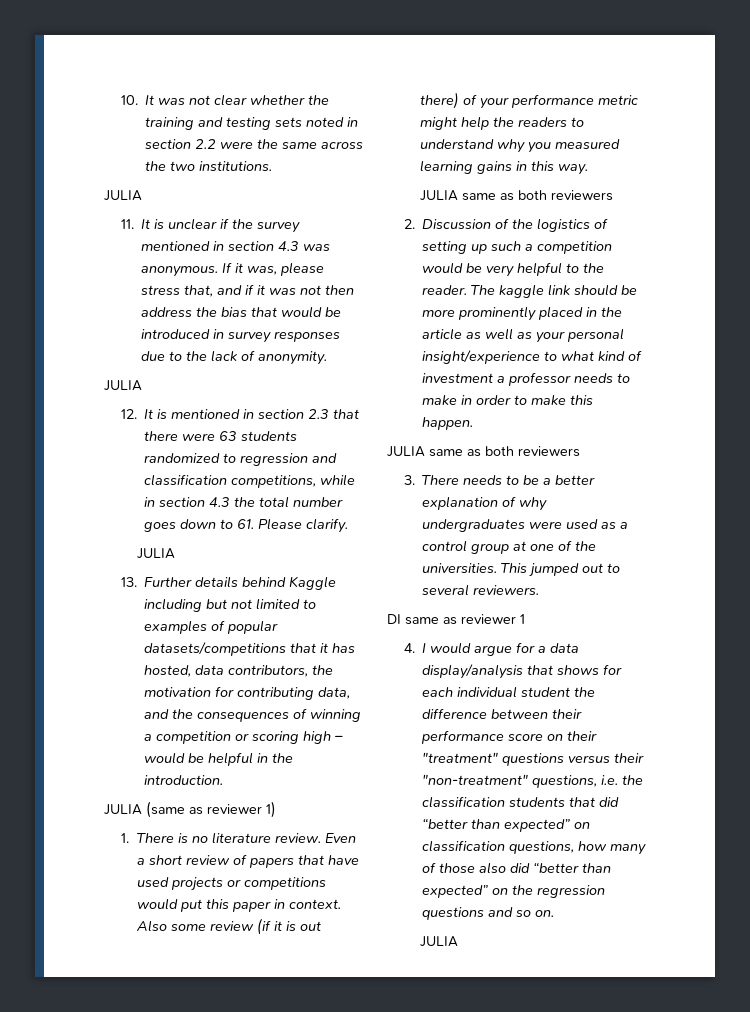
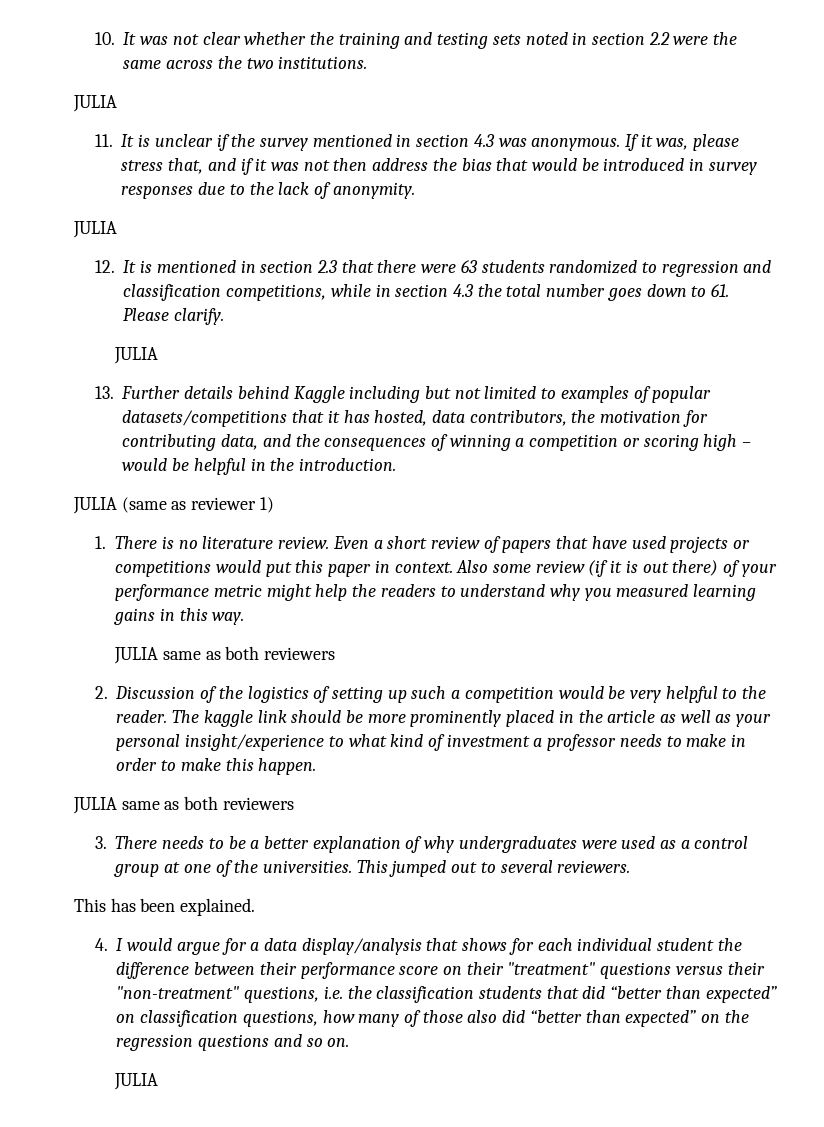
- DI same as reviewer 1
+ This has been explained.

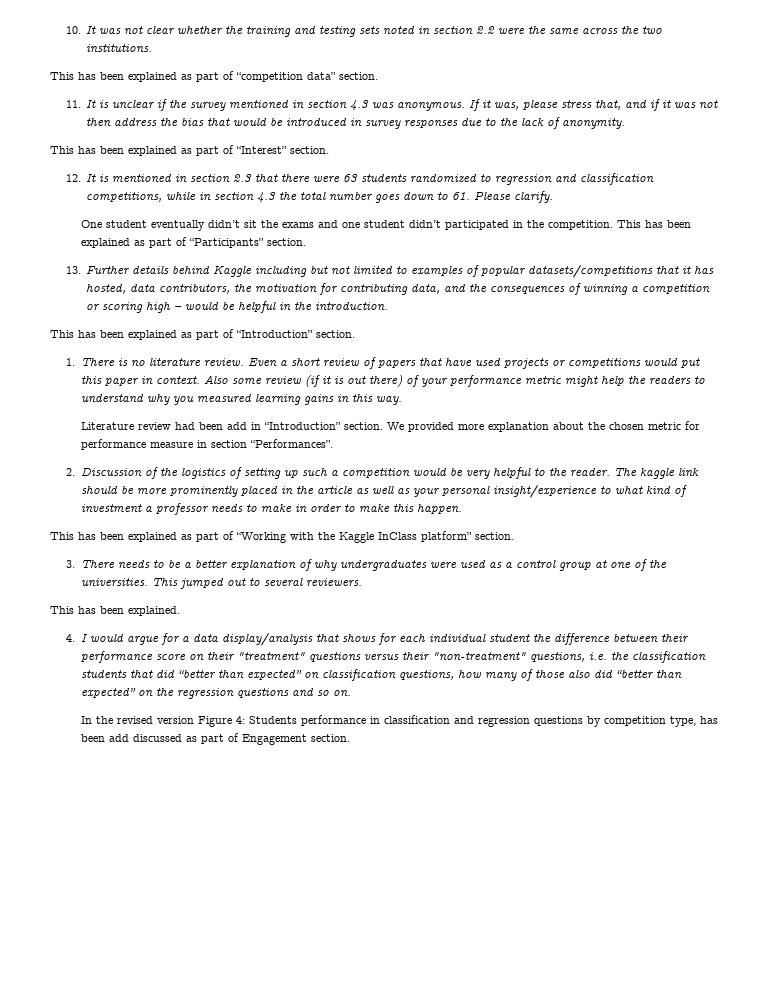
  10. It was not clear whether the training and testing sets noted in section 2.2 were the same across the two institutions.
- JULIA
+ This has been explained as part of “competition data” section.
  If it was, please stress that, and if it was not then address the bias that would be introduced in survey responses due to the lack of anonymity.
- JULIA
+ This has been explained as part of “Interest” section.
  12. It is mentioned in section 2.3 that there were 63 students randomized to regression and classification competitions, while in section 4.3 the total number goes down to 61. Please clarify.
- JULIA
+ One student eventually didn’t sit the exams and one student didn’t participated in the competition. This has been explained as part of “Participants” section.
- JULIA (same as reviewer 1)
+ This has been explained as part of “Introduction” section.
  Also some review (if it is out there) of your performance metric might help the readers to understand why you measured learning gains in this way.
- JULIA same as both reviewers
+ Literature review had been add in “Introduction” section. We provided more explanation about the chosen metric for performance measure in section “Performances”.
  The kaggle link should be more prominently placed in the article as well as your personal insight/experience to what kind of investment a professor needs to make in order to make this happen.
- JULIA same as both reviewers
+ This has been explained as part of “Working with the Kaggle InClass platform” section.
  4. I would argue for a data display/analysis that shows for each individual student the difference between their performance score on their "treatment" questions versus their "non-treatment" questions, i.e. the classification students that did “better than expected” on classification questions, how many of those also did “better than expected” on the regression questions and so on.
- JULIA
+ In the revised version Figure 4: Students performance in classification and regression questions by competition type, has been add discussed as part of Engagement section.

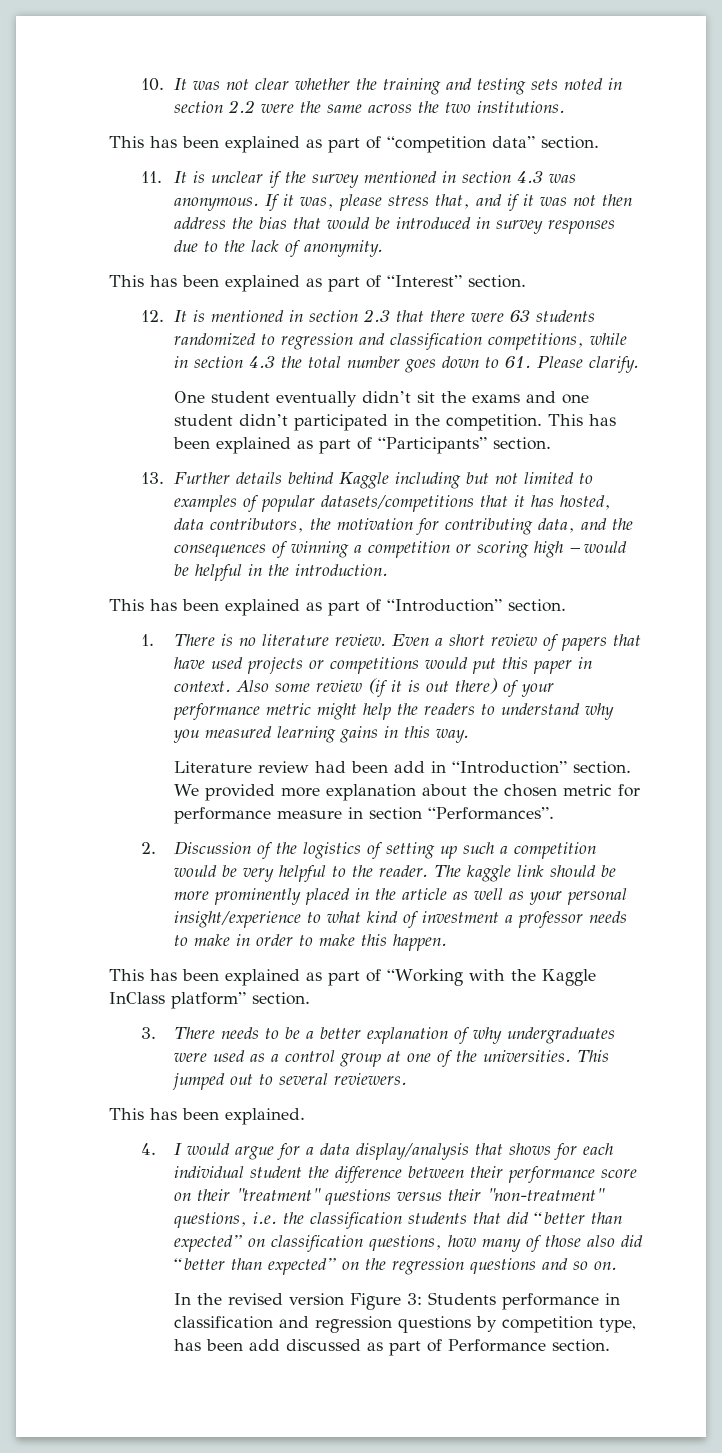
- In the revised version Figure 4: Students performance in classification and regression questions by competition type, has been add discussed as part of Engagement section.
+ In the revised version Figure 3: Students performance in classification and regression questions by competition type, has been add discussed as part of Performance section.

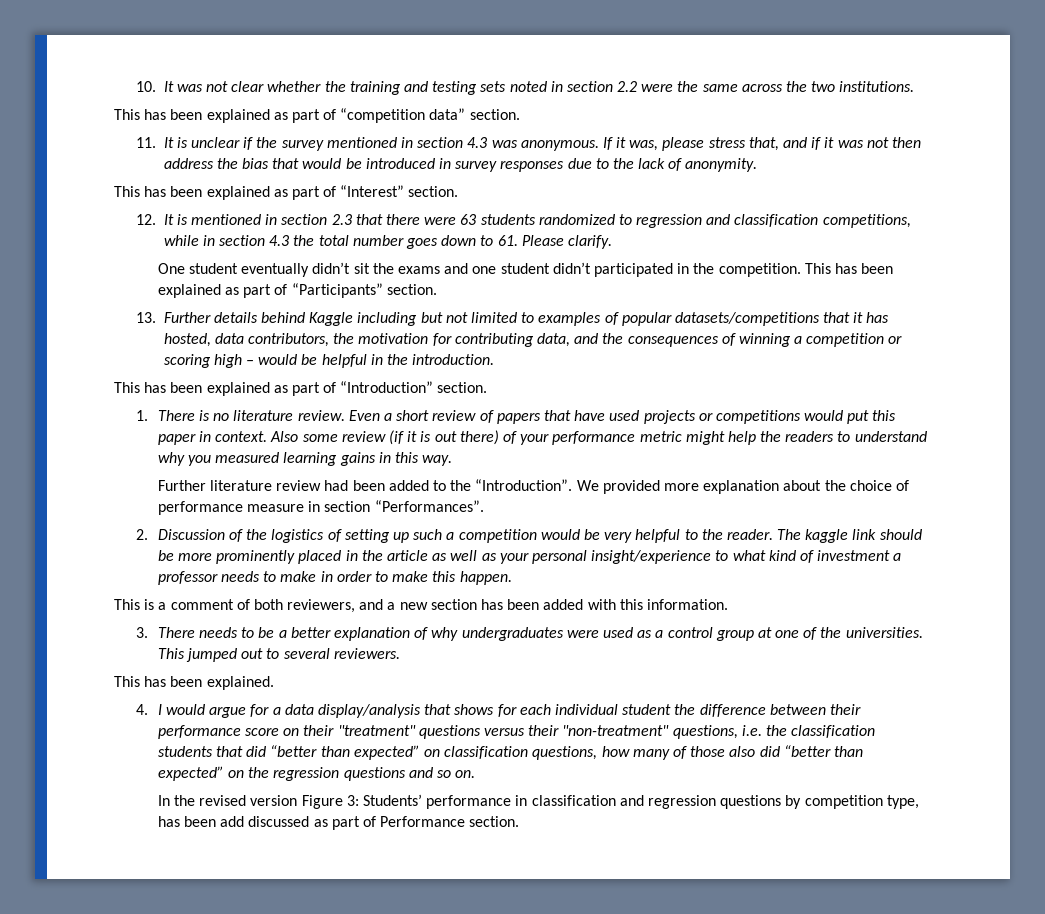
- Literature review had been add in “Introduction” section.
+ Further literature review had been added to the “Introduction”.
- We provided more explanation about the chosen metric for performance measure in section “Performances”.
+ We provided more explanation about the choice of performance measure in section “Performances”.
- This has been explained as part of “Working with the Kaggle InClass platform” section.
+ This is a comment of both reviewers, and a new section has been added with this information.
- In the revised version Figure 3: Students performance in classification and regression questions by competition type, has been add discussed as part of Performance section.
+ In the revised version Figure 3: Students’ performance in classification and regression questions by competition type, has been add discussed as part of Performance section.

